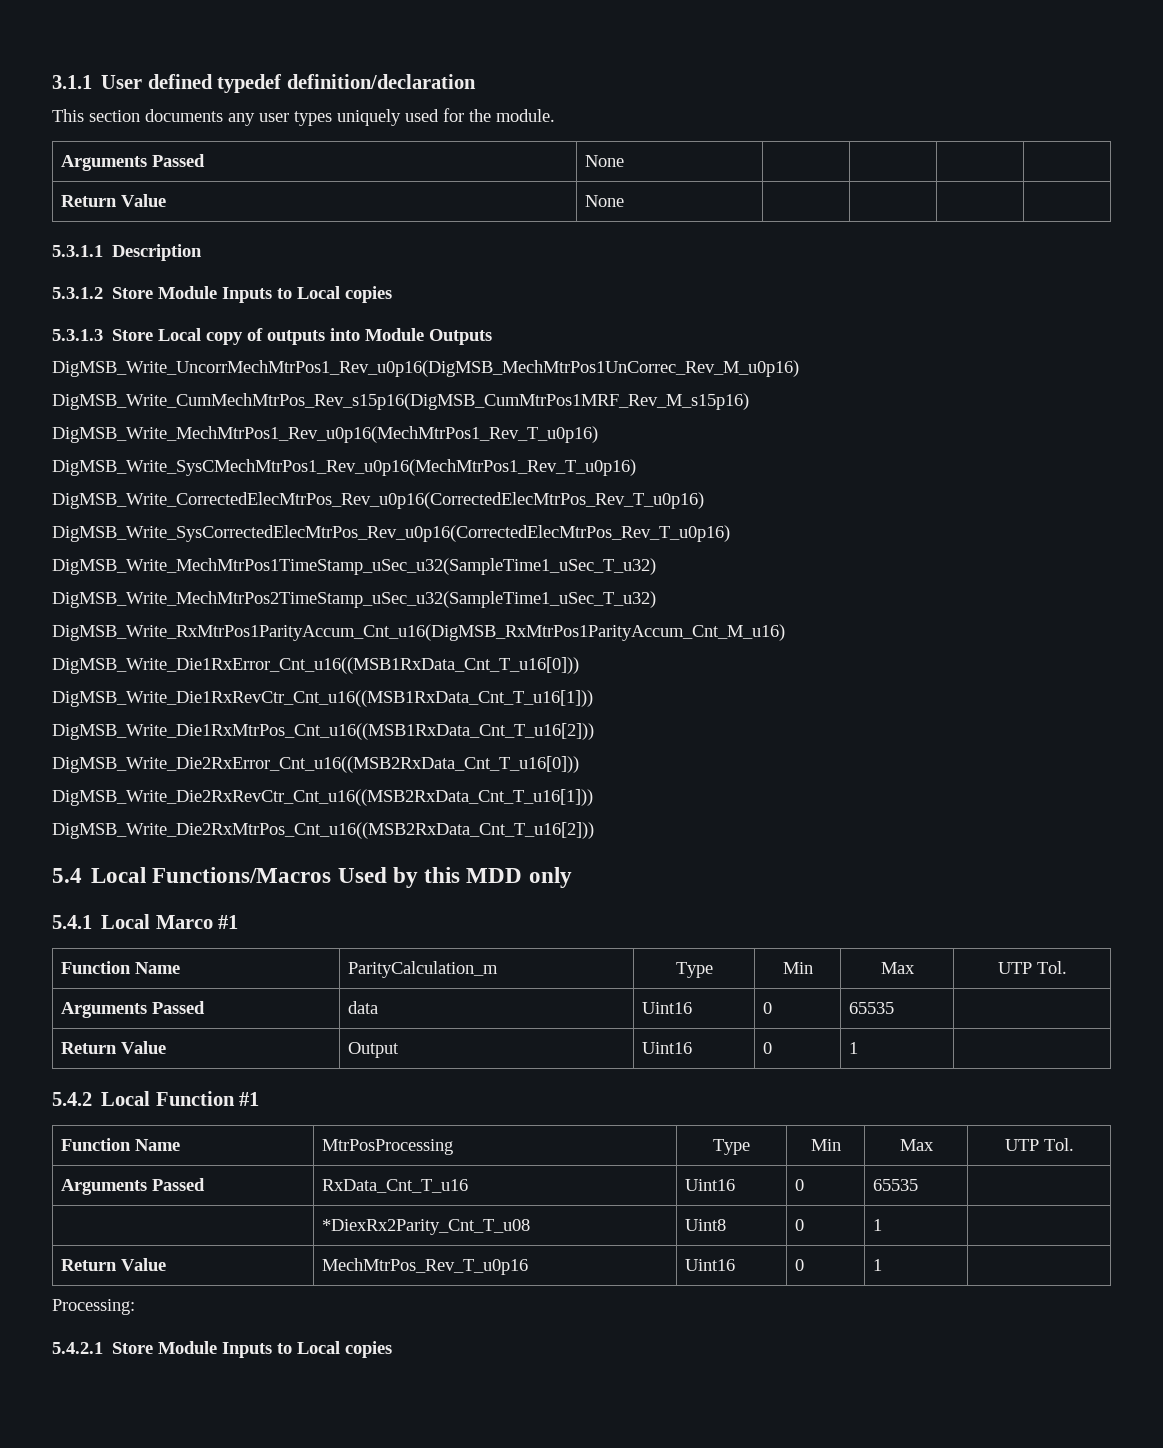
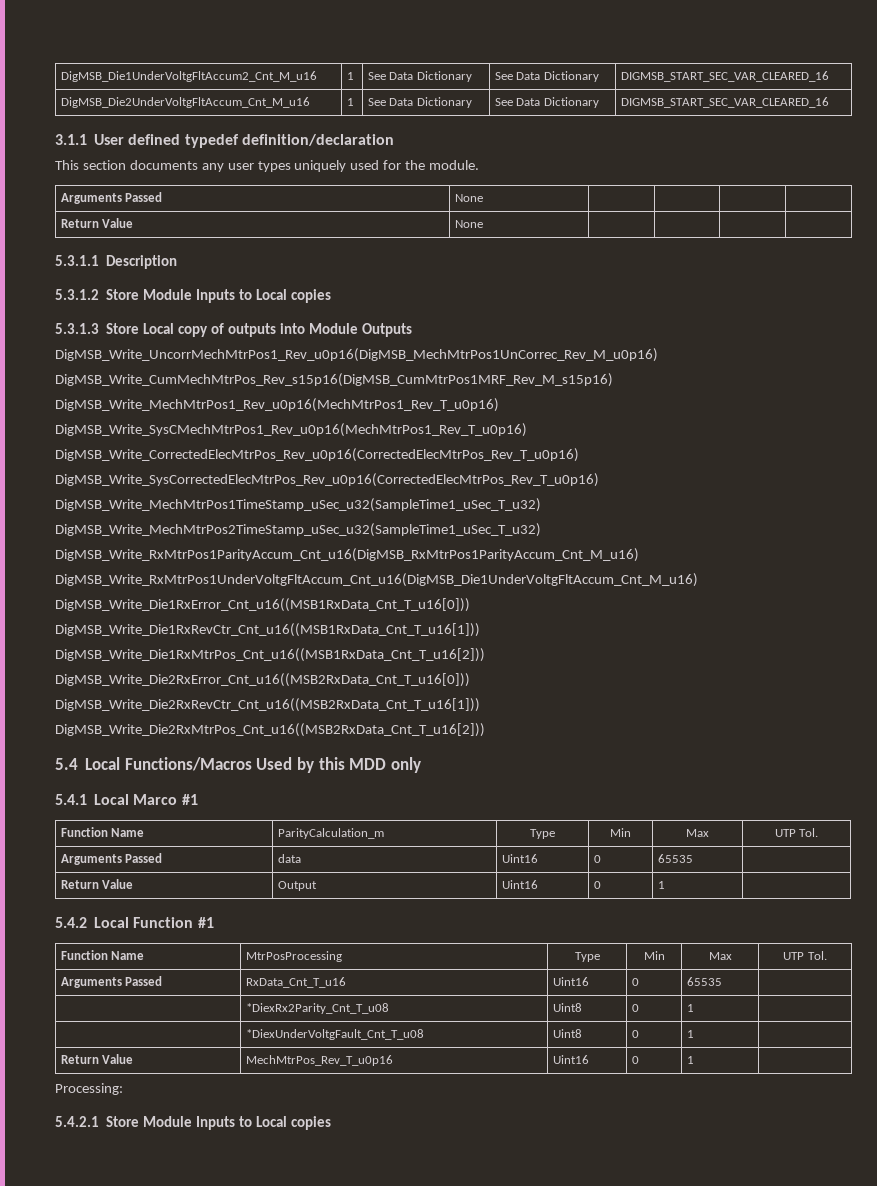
+ DigMSB_Die1UnderVoltgFltAccum2_Cnt_M_u16 | 1 | See Data Dictionary | See Data Dictionary | DIGMSB_START_SEC_VAR_CLEARED_16
+ DigMSB_Die2UnderVoltgFltAccum_Cnt_M_u16 | 1 | See Data Dictionary | See Data Dictionary | DIGMSB_START_SEC_VAR_CLEARED_16
+ DigMSB_Write_RxMtrPos1UnderVoltgFltAccum_Cnt_u16(DigMSB_Die1UnderVoltgFltAccum_Cnt_M_u16)
+ | *DiexUnderVoltgFault_Cnt_T_u08 | Uint8 | 0 | 1 |

